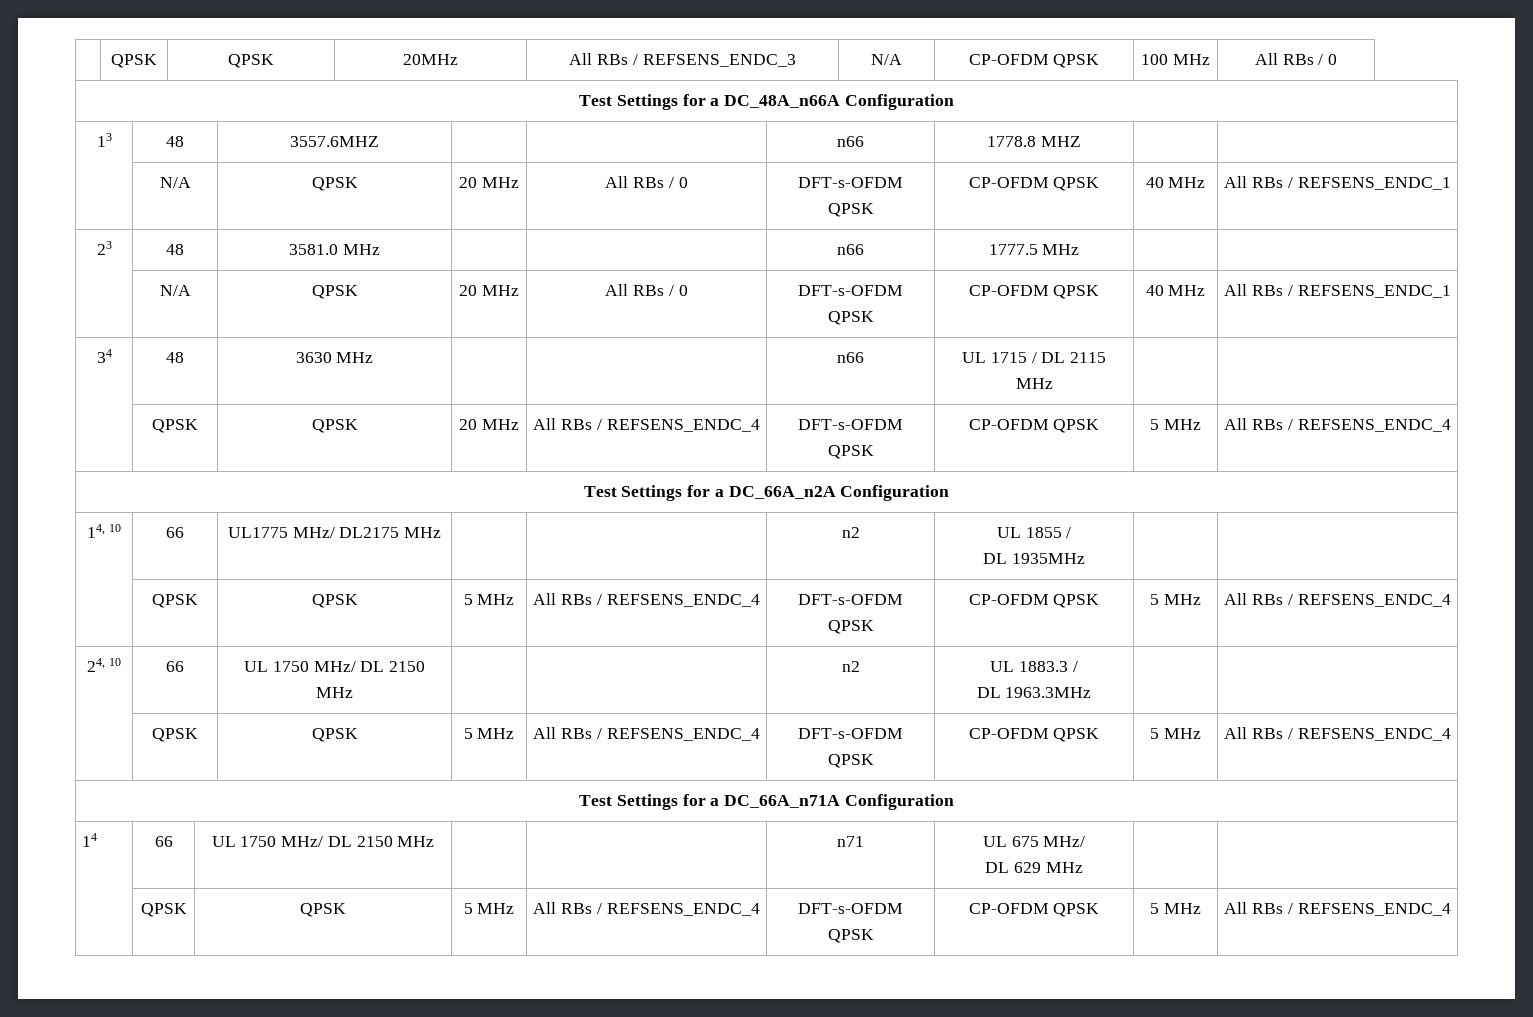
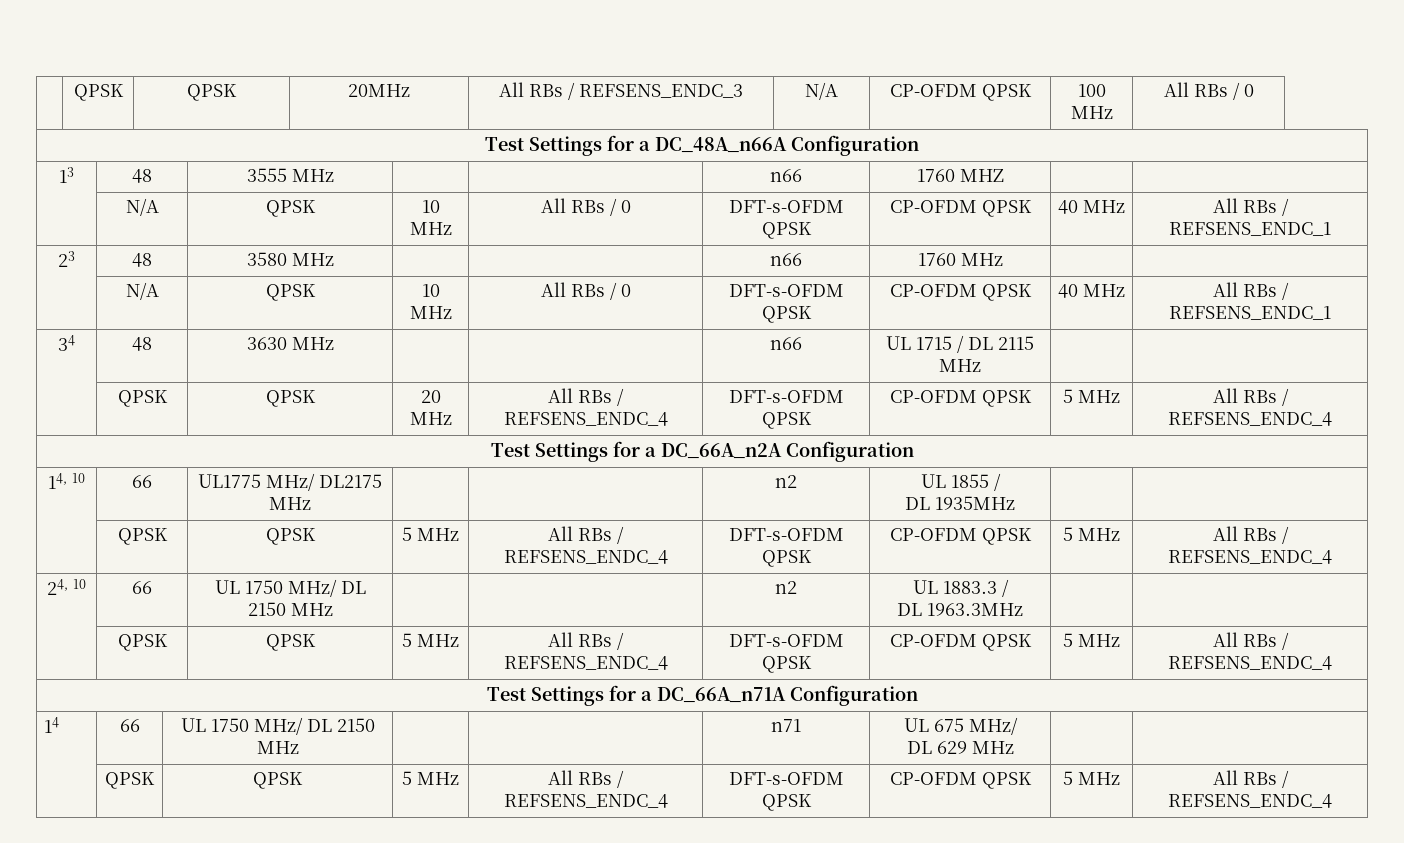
- 13 | 48 | 3557.6MHZ | | | n66 | 1778.8 MHZ | |
- | N/A | QPSK | 20 MHz | All RBs / 0 | DFT-s-OFDM QPSK | CP-OFDM QPSK | 40 MHz | All RBs / REFSENS_ENDC_1
+ 13 | 48 | 3555 MHz | | | n66 | 1760 MHZ | |
+ | N/A | QPSK | 10 MHz | All RBs / 0 | DFT-s-OFDM QPSK | CP-OFDM QPSK | 40 MHz | All RBs / REFSENS_ENDC_1
- 23 | 48 | 3581.0 MHz | | | n66 | 1777.5 MHz | |
- | N/A | QPSK | 20 MHz | All RBs / 0 | DFT-s-OFDM QPSK | CP-OFDM QPSK | 40 MHz | All RBs / REFSENS_ENDC_1
+ 23 | 48 | 3580 MHz | | | n66 | 1760 MHz | |
+ | N/A | QPSK | 10 MHz | All RBs / 0 | DFT-s-OFDM QPSK | CP-OFDM QPSK | 40 MHz | All RBs / REFSENS_ENDC_1

